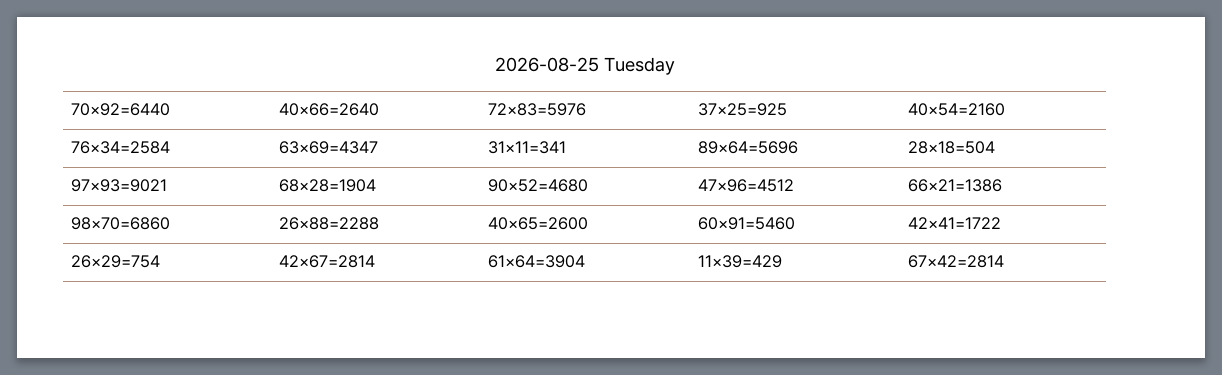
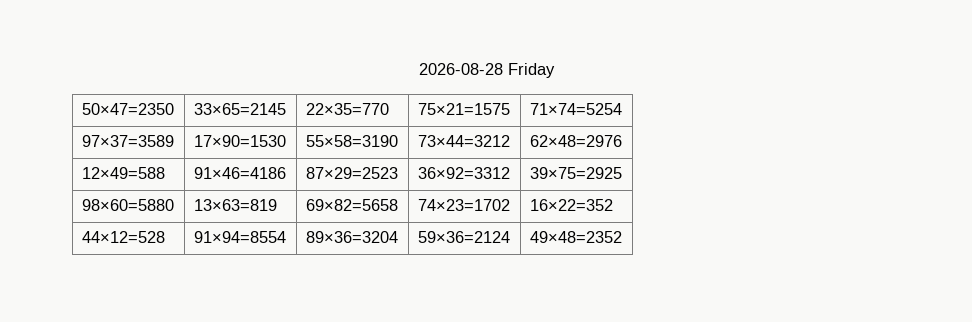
- 2026-08-25 Tuesday
- 70×92=6440 | 40×66=2640 | 72×83=5976 | 37×25=925 | 40×54=2160
- 76×34=2584 | 63×69=4347 | 31×11=341 | 89×64=5696 | 28×18=504
- 97×93=9021 | 68×28=1904 | 90×52=4680 | 47×96=4512 | 66×21=1386
- 98×70=6860 | 26×88=2288 | 40×65=2600 | 60×91=5460 | 42×41=1722
- 26×29=754 | 42×67=2814 | 61×64=3904 | 11×39=429 | 67×42=2814
+ 2026-08-28 Friday
+ 50×47=2350 | 33×65=2145 | 22×35=770 | 75×21=1575 | 71×74=5254
+ 97×37=3589 | 17×90=1530 | 55×58=3190 | 73×44=3212 | 62×48=2976
+ 12×49=588 | 91×46=4186 | 87×29=2523 | 36×92=3312 | 39×75=2925
+ 98×60=5880 | 13×63=819 | 69×82=5658 | 74×23=1702 | 16×22=352
+ 44×12=528 | 91×94=8554 | 89×36=3204 | 59×36=2124 | 49×48=2352

